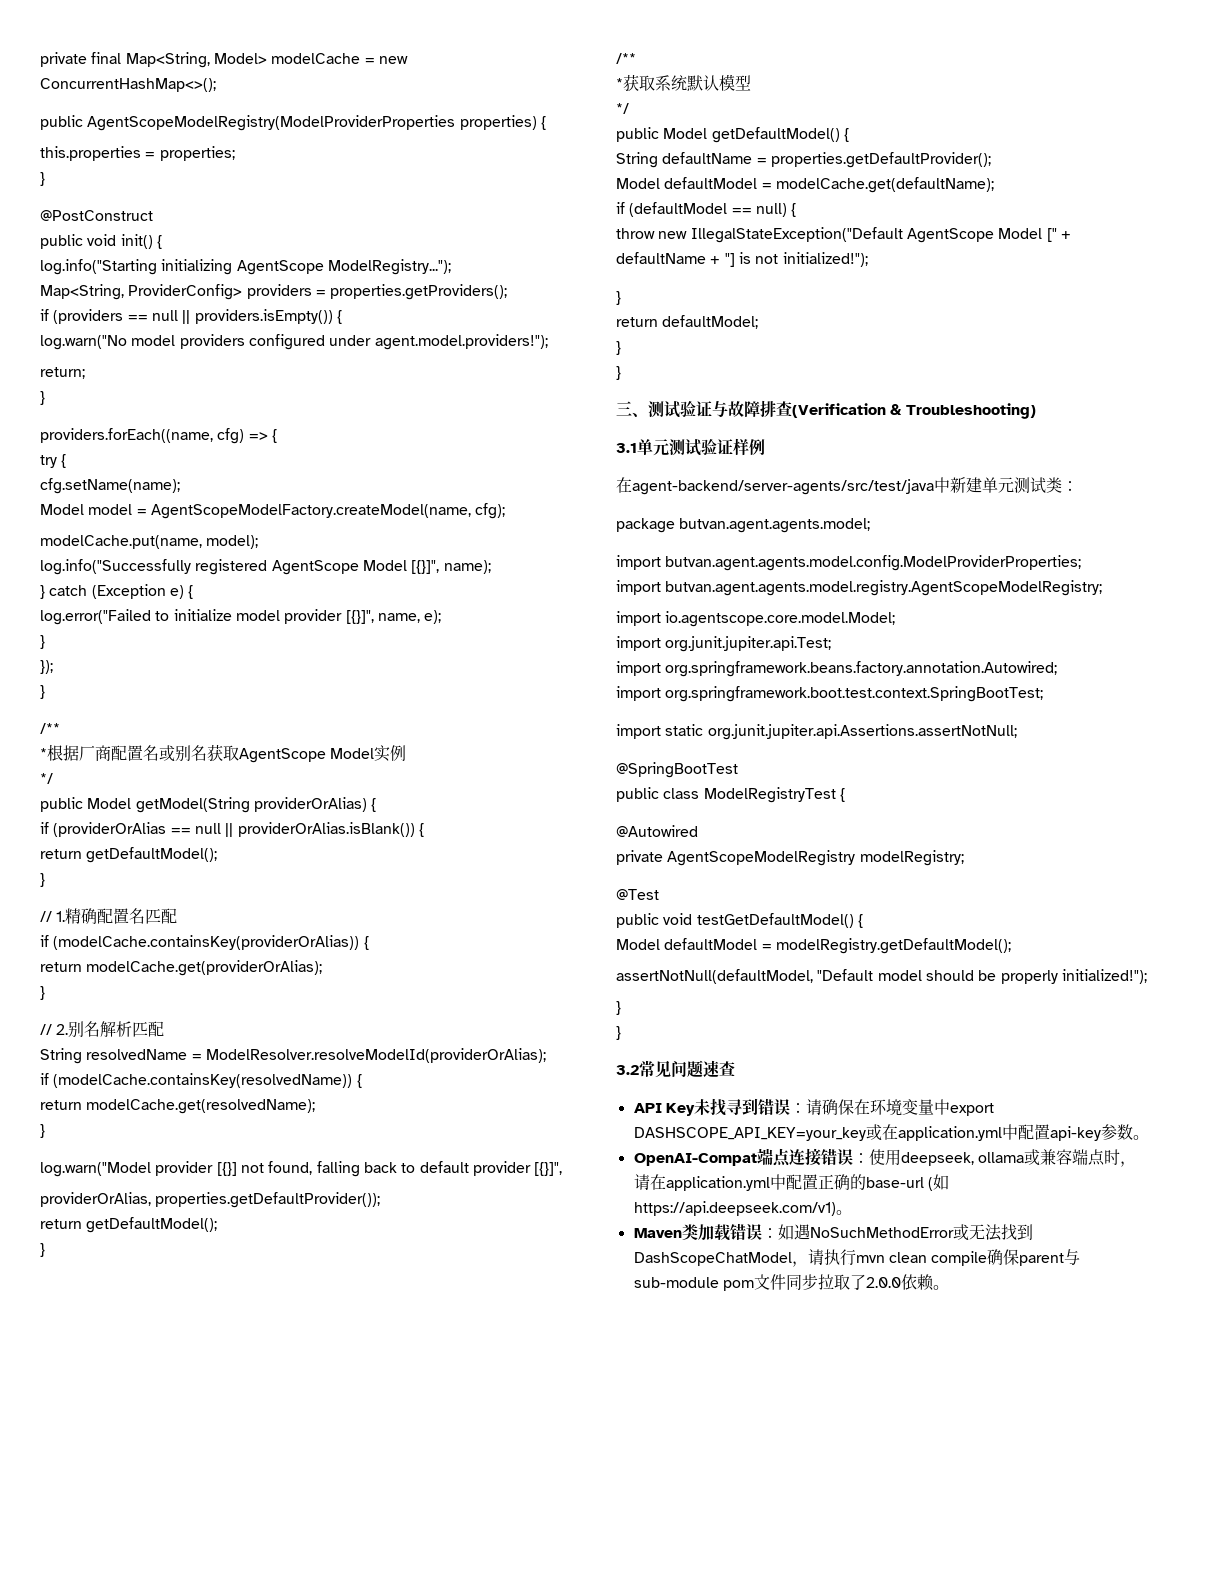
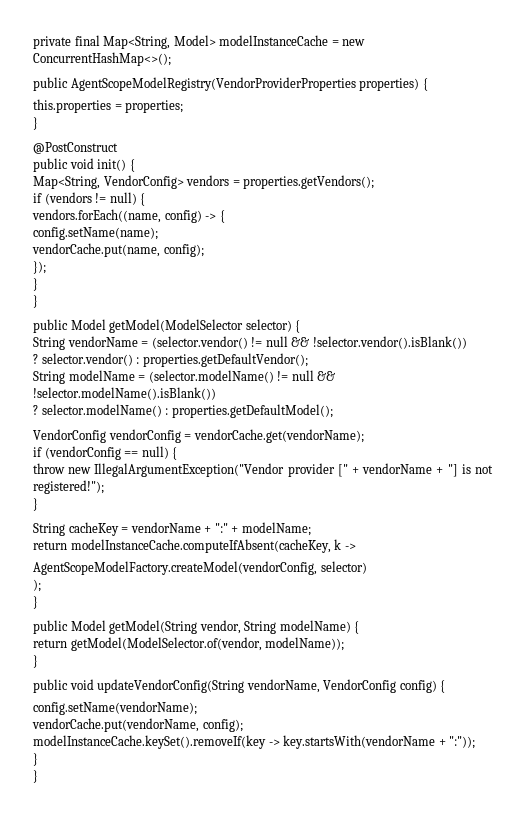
- private final Map<String, Model> modelCache = new ConcurrentHashMap<>();
+ private final Map<String, Model> modelInstanceCache = new ConcurrentHashMap<>();
- public AgentScopeModelRegistry(ModelProviderProperties properties) {
+ public AgentScopeModelRegistry(VendorProviderProperties properties) {
- log.info("Starting initializing AgentScope ModelRegistry...");
- Map<String, ProviderConfig> providers = properties.getProviders();
- if (providers == null || providers.isEmpty()) {
- log.warn("No model providers configured under agent.model.providers!");
- return;
- }
- providers.forEach((name, cfg) => {
- try {
- cfg.setName(name);
- Model model = AgentScopeModelFactory.createModel(name, cfg);
- modelCache.put(name, model);
- log.info("Successfully registered AgentScope Model [{}]", name);
- } catch (Exception e) {
- log.error("Failed to initialize model provider [{}]", name, e);
- }
+ Map<String, VendorConfig> vendors = properties.getVendors();
+ if (vendors != null) {
+ vendors.forEach((name, config) -> {
+ config.setName(name);
+ vendorCache.put(name, config);
  });
  }
- /**
- *根据厂商配置名或别名获取AgentScope Model实例
- */
- public Model getModel(String providerOrAlias) {
- if (providerOrAlias == null || providerOrAlias.isBlank()) {
- return getDefaultModel();
  }
- // 1.精确配置名匹配
- if (modelCache.containsKey(providerOrAlias)) {
- return modelCache.get(providerOrAlias);
- }
- // 2.别名解析匹配
- String resolvedName = ModelResolver.resolveModelId(providerOrAlias);
- if (modelCache.containsKey(resolvedName)) {
- return modelCache.get(resolvedName);
- }
- log.warn("Model provider [{}] not found, falling back to default provider [{}]",
- providerOrAlias, properties.getDefaultProvider());
- return getDefaultModel();
- }
- /**
- *获取系统默认模型
- */
- public Model getDefaultModel() {
- String defaultName = properties.getDefaultProvider();
- Model defaultModel = modelCache.get(defaultName);
- if (defaultModel == null) {
+ public Model getModel(ModelSelector selector) {
+ String vendorName = (selector.vendor() != null && !selector.vendor().isBlank())
+ ? selector.vendor() : properties.getDefaultVendor();
+ String modelName = (selector.modelName() != null && !selector.modelName().isBlank())
+ ? selector.modelName() : properties.getDefaultModel();
+ VendorConfig vendorConfig = vendorCache.get(vendorName);
+ if (vendorConfig == null) {
- throw new IllegalStateException("Default AgentScope Model [" + defaultName + "] is not initialized!");
+ throw new IllegalArgumentException("Vendor provider [" + vendorName + "] is not registered!");
  }
- return defaultModel;
+ String cacheKey = vendorName + ":" + modelName;
+ return modelInstanceCache.computeIfAbsent(cacheKey, k ->
+ AgentScopeModelFactory.createModel(vendorConfig, selector)
+ );
+ }
+ public Model getModel(String vendor, String modelName) {
+ return getModel(ModelSelector.of(vendor, modelName));
+ }
+ public void updateVendorConfig(String vendorName, VendorConfig config) {
+ config.setName(vendorName);
+ vendorCache.put(vendorName, config);
+ modelInstanceCache.keySet().removeIf(key -> key.startsWith(vendorName + ":"));
  }
  }
- 三、测试验证与故障排查(Verification & Troubleshooting)
- 3.1单元测试验证样例
- 在agent-backend/server-agents/src/test/java中新建单元测试类：
- package butvan.agent.agents.model;
- import butvan.agent.agents.model.config.ModelProviderProperties;
- import butvan.agent.agents.model.registry.AgentScopeModelRegistry;
- import io.agentscope.core.model.Model;
- import org.junit.jupiter.api.Test;
- import org.springframework.beans.factory.annotation.Autowired;
- import org.springframework.boot.test.context.SpringBootTest;
- import static org.junit.jupiter.api.Assertions.assertNotNull;
- @SpringBootTest
- public class ModelRegistryTest {
- @Autowired
- private AgentScopeModelRegistry modelRegistry;
- @Test
- public void testGetDefaultModel() {
- Model defaultModel = modelRegistry.getDefaultModel();
- assertNotNull(defaultModel, "Default model should be properly initialized!");
- }
- }
- 3.2常见问题速查
- API Key未找寻到错误：请确保在环境变量中export DASHSCOPE_API_KEY=your_key或在application.yml中配置api-key参数。
- OpenAI-Compat端点连接错误：使用deepseek, ollama或兼容端点时，请在application.yml中配置正确的base-url (如https://api.deepseek.com/v1)。
- Maven类加载错误：如遇NoSuchMethodError或无法找到DashScopeChatModel，请执行mvn clean compile确保parent与sub-module pom文件同步拉取了2.0.0依赖。

